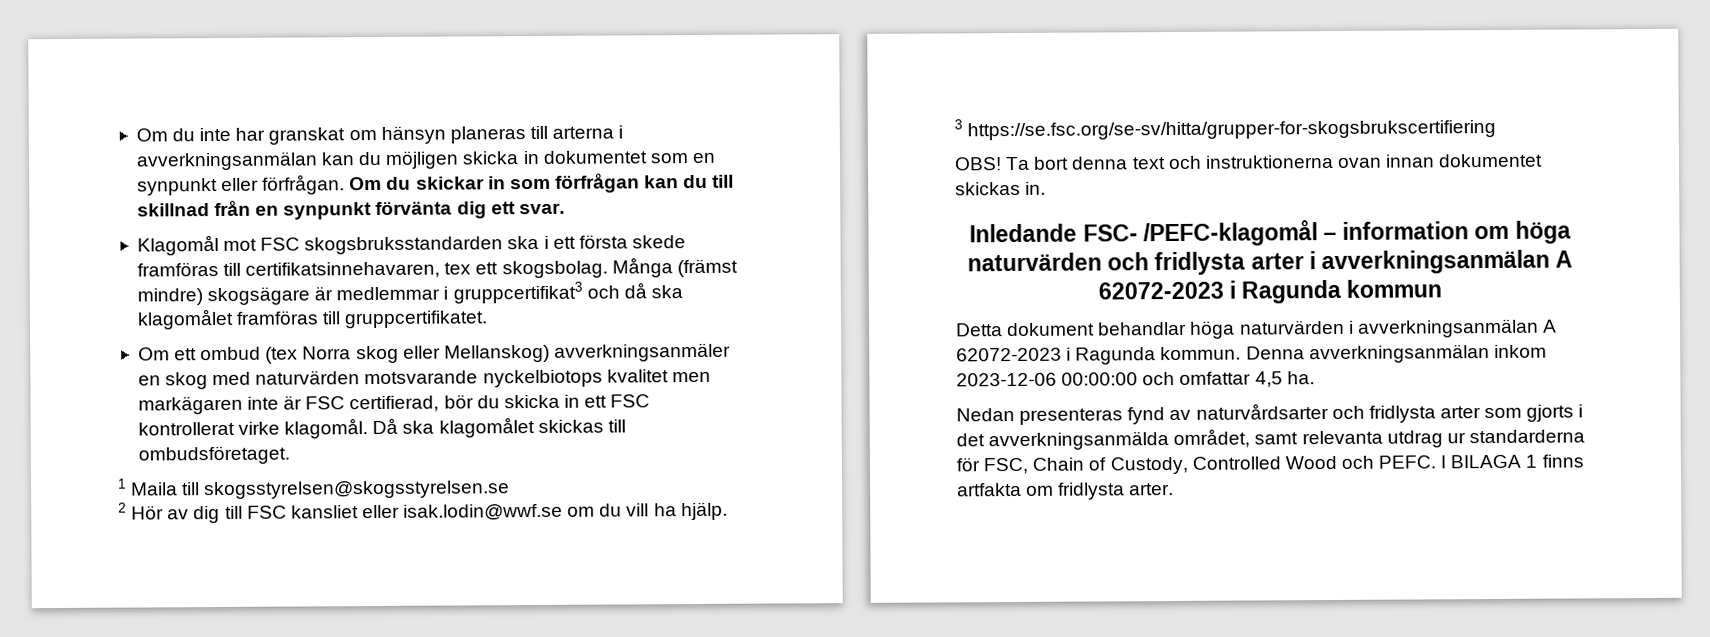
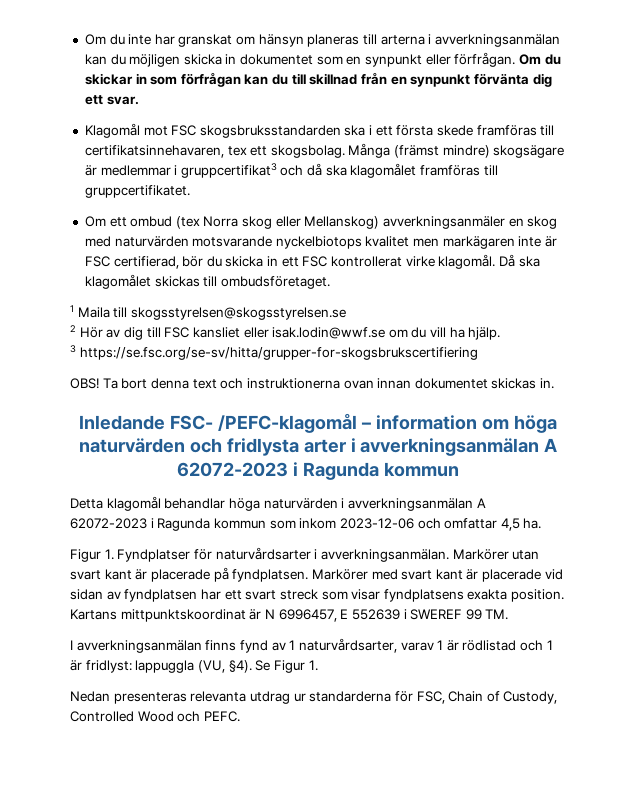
- Detta dokument behandlar höga naturvärden i avverkningsanmälan A 62072-2023 i Ragunda kommun. Denna avverkningsanmälan inkom 2023-12-06 00:00:00 och omfattar 4,5 ha.
+ Detta klagomål behandlar höga naturvärden i avverkningsanmälan A 62072-2023 i Ragunda kommun som inkom 2023-12-06 och omfattar 4,5 ha.
- Nedan presenteras fynd av naturvårdsarter och fridlysta arter som gjorts i det avverkningsanmälda området, samt relevanta utdrag ur standarderna för FSC, Chain of Custody, Controlled Wood och PEFC. I BILAGA 1 finns artfakta om fridlysta arter.
+ Figur 1. Fyndplatser för naturvårdsarter i avverkningsanmälan. Markörer utan svart kant är placerade på fyndplatsen. Markörer med svart kant är placerade vid sidan av fyndplatsen har ett svart streck som visar fyndplatsens exakta position. Kartans mittpunktskoordinat är N 6996457, E 552639 i SWEREF 99 TM.
+ I avverkningsanmälan finns fynd av 1 naturvårdsarter, varav 1 är rödlistad och 1 är fridlyst: lappuggla (VU, §4). Se Figur 1.
+ Nedan presenteras relevanta utdrag ur standarderna för FSC, Chain of Custody, Controlled Wood och PEFC.

